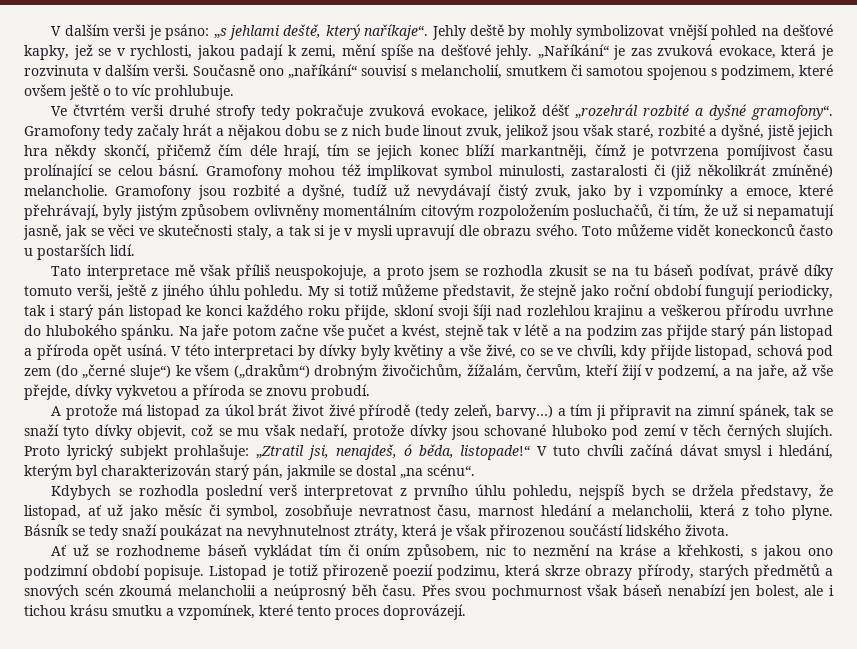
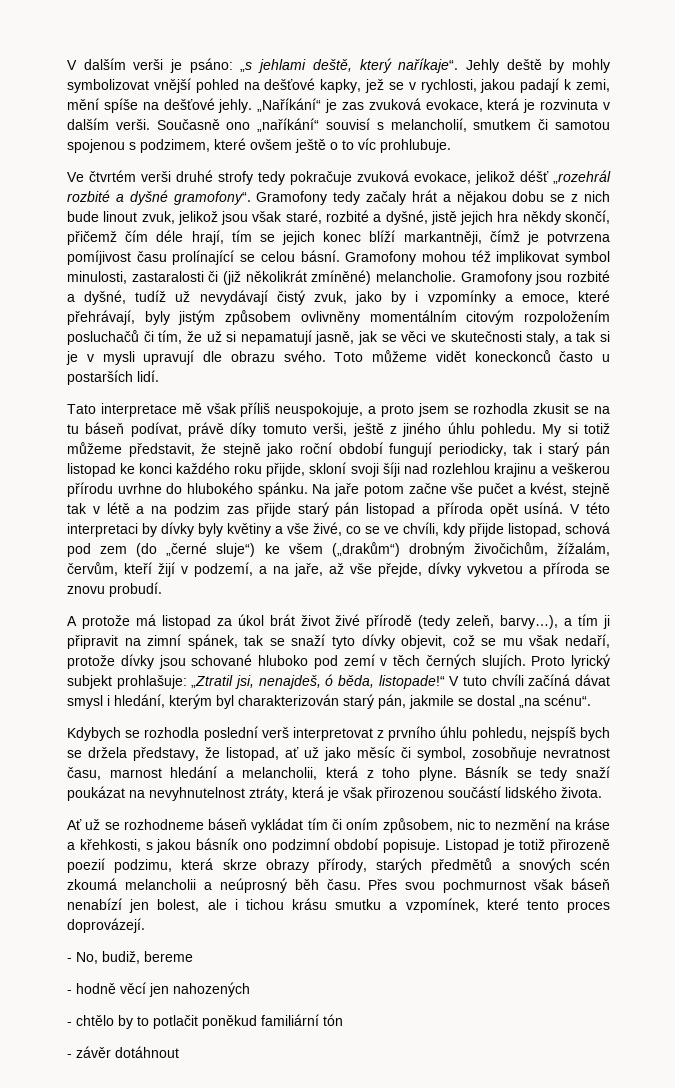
- Gramofony jsou rozbité a dyšné, tudíž už nevydávají čistý zvuk, jako by i vzpomínky a emoce, které přehrávají, byly jistým způsobem ovlivněny momentálním citovým rozpoložením posluchačů, či tím, že už si nepamatují jasně, jak se věci ve skutečnosti staly, a tak si je v mysli upravují dle obrazu svého.
+ Gramofony jsou rozbité a dyšné, tudíž už nevydávají čistý zvuk, jako by i vzpomínky a emoce, které přehrávají, byly jistým způsobem ovlivněny momentálním citovým rozpoložením posluchačů či tím, že už si nepamatují jasně, jak se věci ve skutečnosti staly, a tak si je v mysli upravují dle obrazu svého.
- A protože má listopad za úkol brát život živé přírodě (tedy zeleň, barvy…) a tím ji připravit na zimní spánek, tak se snaží tyto dívky objevit, což se mu však nedaří, protože dívky jsou schované hluboko pod zemí v těch černých slujích.
+ A protože má listopad za úkol brát život živé přírodě (tedy zeleň, barvy…), a tím ji připravit na zimní spánek, tak se snaží tyto dívky objevit, což se mu však nedaří, protože dívky jsou schované hluboko pod zemí v těch černých slujích.
- Ať už se rozhodneme báseň vykládat tím či oním způsobem, nic to nezmění na kráse a křehkosti, s jakou ono podzimní období popisuje.
+ Ať už se rozhodneme báseň vykládat tím či oním způsobem, nic to nezmění na kráse a křehkosti, s jakou básník ono podzimní období popisuje.
+ - No, budiž, bereme
+ - hodně věcí jen nahozených
+ - chtělo by to potlačit poněkud familiární tón
+ - závěr dotáhnout

